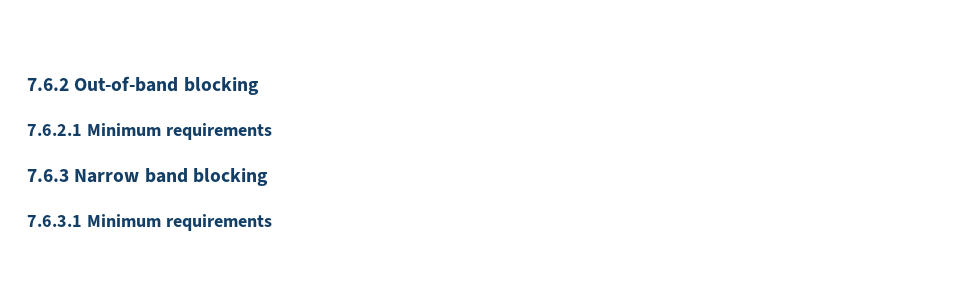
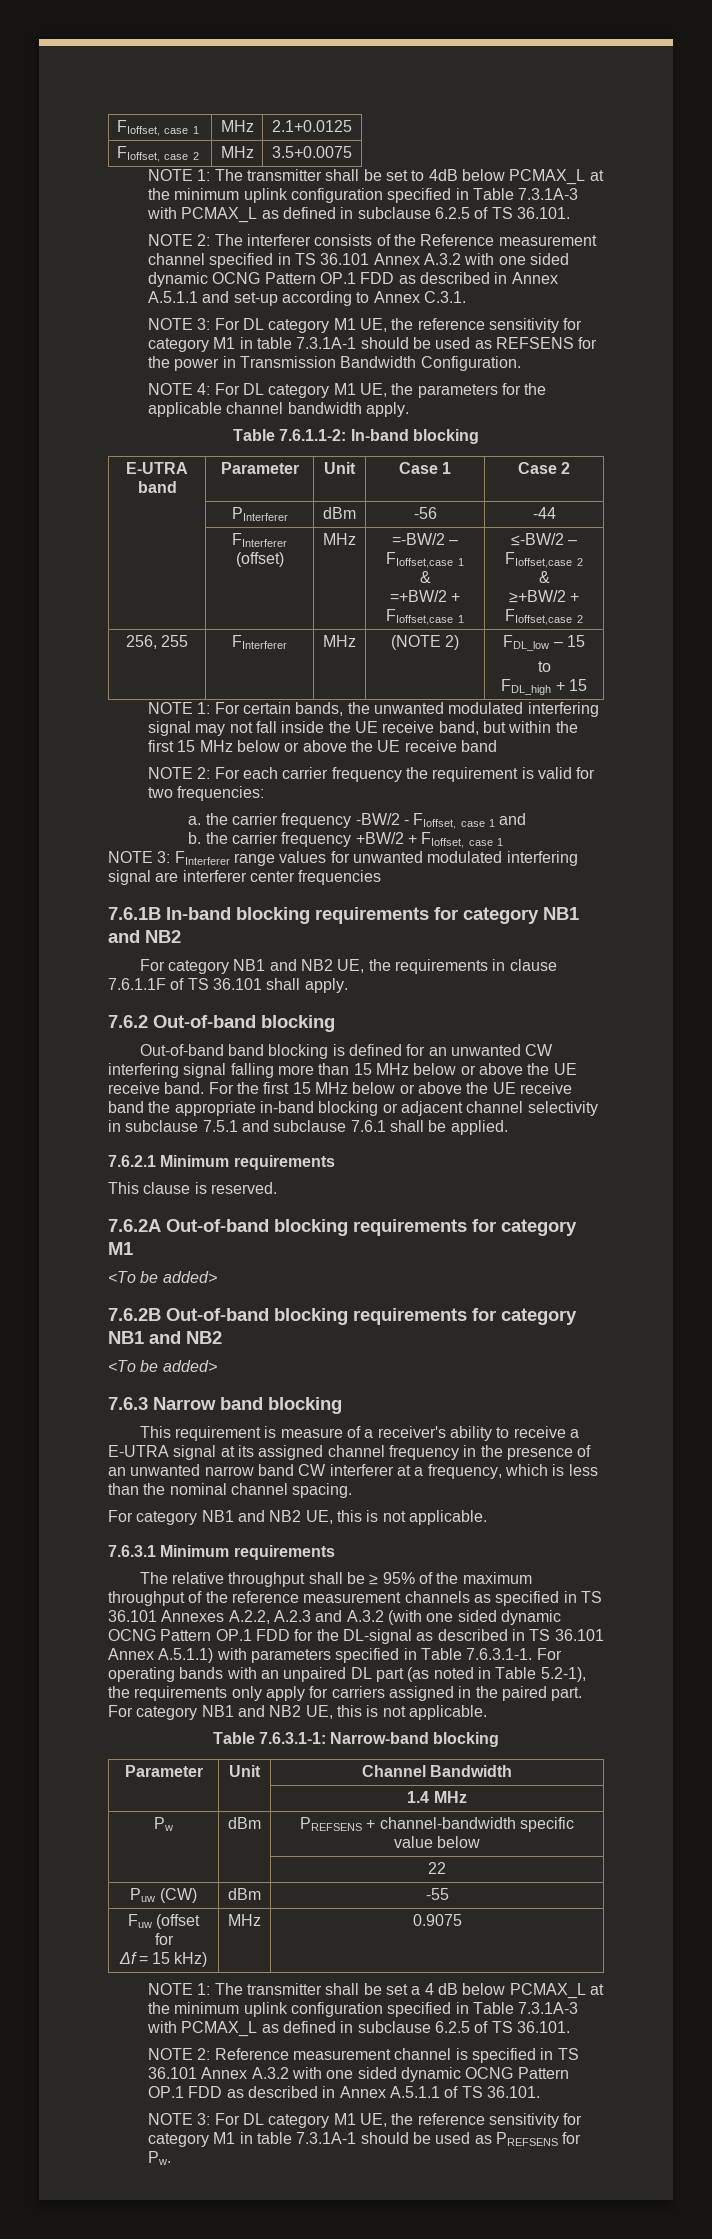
+ FIoffset, case 1 | MHz | 2.1+0.0125
+ FIoffset, case 2 | MHz | 3.5+0.0075
+ NOTE 1: The transmitter shall be set to 4dB below PCMAX_L at the minimum uplink configuration specified in Table 7.3.1A-3 with PCMAX_L as defined in subclause 6.2.5 of TS 36.101.
+ NOTE 2: The interferer consists of the Reference measurement channel specified in TS 36.101 Annex A.3.2 with one sided dynamic OCNG Pattern OP.1 FDD as described in Annex A.5.1.1 and set-up according to Annex C.3.1.
+ NOTE 3: For DL category M1 UE, the reference sensitivity for category M1 in table 7.3.1A-1 should be used as REFSENS for the power in Transmission Bandwidth Configuration.
+ NOTE 4: For DL category M1 UE, the parameters for the applicable channel bandwidth apply.
+ Table 7.6.1.1-2: In-band blocking
+ E-UTRA band | Parameter | Unit | Case 1 | Case 2
+ | PInterferer | dBm | -56 | -44
+ | FInterferer (offset) | MHz | =-BW/2 – FIoffset,case 1
+ &
+ =+BW/2 + FIoffset,case 1 | ≤-BW/2 – FIoffset,case 2
+ &
+ ≥+BW/2 + FIoffset,case 2
+ 256, 255 | FInterferer | MHz | (NOTE 2) | FDL_low – 15
+ to
+ FDL_high + 15
+ NOTE 1: For certain bands, the unwanted modulated interfering signal may not fall inside the UE receive band, but within the first 15 MHz below or above the UE receive band
+ NOTE 2: For each carrier frequency the requirement is valid for two frequencies:
+ a. the carrier frequency -BW/2 - FIoffset, case 1 and
+ b. the carrier frequency +BW/2 + FIoffset, case 1
+ NOTE 3: FInterferer range values for unwanted modulated interfering signal are interferer center frequencies
+ 7.6.1B In-band blocking requirements for category NB1 and NB2
+ For category NB1 and NB2 UE, the requirements in clause 7.6.1.1F of TS 36.101 shall apply.
  7.6.2 Out-of-band blocking
+ Out-of-band band blocking is defined for an unwanted CW interfering signal falling more than 15 MHz below or above the UE receive band. For the first 15 MHz below or above the UE receive band the appropriate in-band blocking or adjacent channel selectivity in subclause 7.5.1 and subclause 7.6.1 shall be applied.
  7.6.2.1 Minimum requirements
+ This clause is reserved.
+ 7.6.2A Out-of-band blocking requirements for category M1
+ <To be added>
+ 7.6.2B Out-of-band blocking requirements for category NB1 and NB2
+ <To be added>
  7.6.3 Narrow band blocking
+ This requirement is measure of a receiver's ability to receive a E-UTRA signal at its assigned channel frequency in the presence of an unwanted narrow band CW interferer at a frequency, which is less than the nominal channel spacing.
+ For category NB1 and NB2 UE, this is not applicable.
  7.6.3.1 Minimum requirements
+ The relative throughput shall be ≥ 95% of the maximum throughput of the reference measurement channels as specified in TS 36.101 Annexes A.2.2, A.2.3 and A.3.2 (with one sided dynamic OCNG Pattern OP.1 FDD for the DL-signal as described in TS 36.101 Annex A.5.1.1) with parameters specified in Table 7.6.3.1-1. For operating bands with an unpaired DL part (as noted in Table 5.2-1), the requirements only apply for carriers assigned in the paired part. For category NB1 and NB2 UE, this is not applicable.
+ Table 7.6.3.1-1: Narrow-band blocking
+ Parameter | Unit | Channel Bandwidth
+ | | 1.4 MHz
+ Pw | dBm | PREFSENS + channel-bandwidth specific value below
+ | | 22
+ Puw (CW) | dBm | -55
+ Fuw (offset for
+ Δf = 15 kHz) | MHz | 0.9075
+ NOTE 1: The transmitter shall be set a 4 dB below PCMAX_L at the minimum uplink configuration specified in Table 7.3.1A-3 with PCMAX_L as defined in subclause 6.2.5 of TS 36.101.
+ NOTE 2: Reference measurement channel is specified in TS 36.101 Annex A.3.2 with one sided dynamic OCNG Pattern OP.1 FDD as described in Annex A.5.1.1 of TS 36.101.
+ NOTE 3: For DL category M1 UE, the reference sensitivity for category M1 in table 7.3.1A-1 should be used as PREFSENS for Pw.

